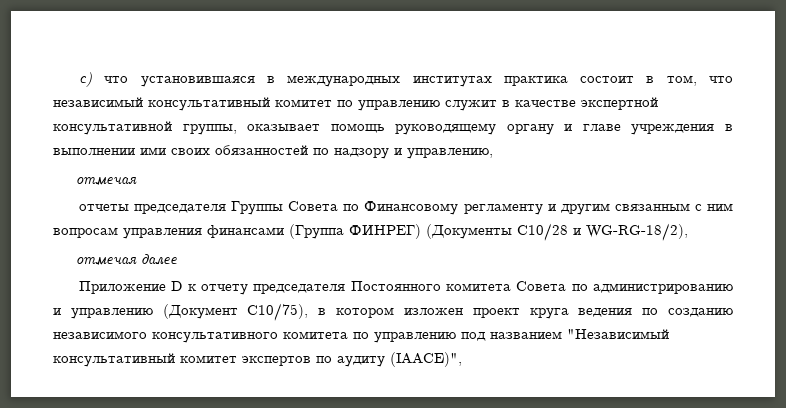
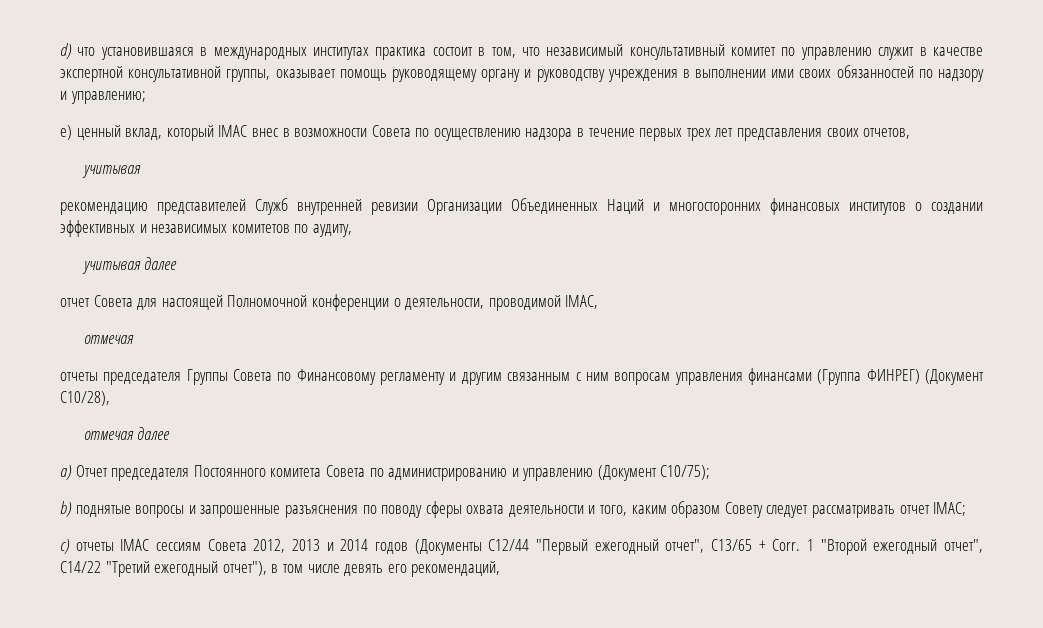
- c) что установившаяся в международных институтах практика состоит в том, что независимый консультативный комитет по управлению служит в качестве экспертной консультативной группы, оказывает помощь руководящему органу и главе учреждения в выполнении ими своих обязанностей по надзору и управлению,
+ d) что установившаяся в международных институтах практика состоит в том, что независимый консультативный комитет по управлению служит в качестве экспертной консультативной группы, оказывает помощь руководящему органу и руководству учреждения в выполнении ими своих обязанностей по надзору и управлению;
+ e) ценный вклад, который IMAC внес в возможности Совета по осуществлению надзора в течение первых трех лет представления своих отчетов,
+ учитывая
+ рекомендацию представителей Служб внутренней ревизии Организации Объединенных Наций и многосторонних финансовых институтов о создании эффективных и независимых комитетов по аудиту,
+ учитывая далее
+ отчет Совета для настоящей Полномочной конференции о деятельности, проводимой IMAC,
- отчеты председателя Группы Совета по Финансовому регламенту и другим связанным с ним вопросам управления финансами (Группа ФИНРЕГ) (Документы C10/28 и WG-RG-18/2),
+ отчеты председателя Группы Совета по Финансовому регламенту и другим связанным с ним вопросам управления финансами (Группа ФИНРЕГ) (Документ C10/28),
  отмечая далее
- Приложение D к отчету председателя Постоянного комитета Совета по администрированию и управлению (Документ C10/75), в котором изложен проект круга ведения по созданию независимого консультативного комитета по управлению под названием "Независимый консультативный комитет экспертов по аудиту (IAACE)",
+ a) Отчет председателя Постоянного комитета Совета по администрированию и управлению (Документ C10/75);
+ b) поднятые вопросы и запрошенные разъяснения по поводу сферы охвата деятельности и того, каким образом Совету следует рассматривать отчет IMAC;
+ c) отчеты IMAC сессиям Совета 2012, 2013 и 2014 годов (Документы C12/44 "Первый ежегодный отчет", C13/65 + Corr. 1 "Второй ежегодный отчет", C14/22 "Третий ежегодный отчет"), в том числе девять его рекомендаций,

